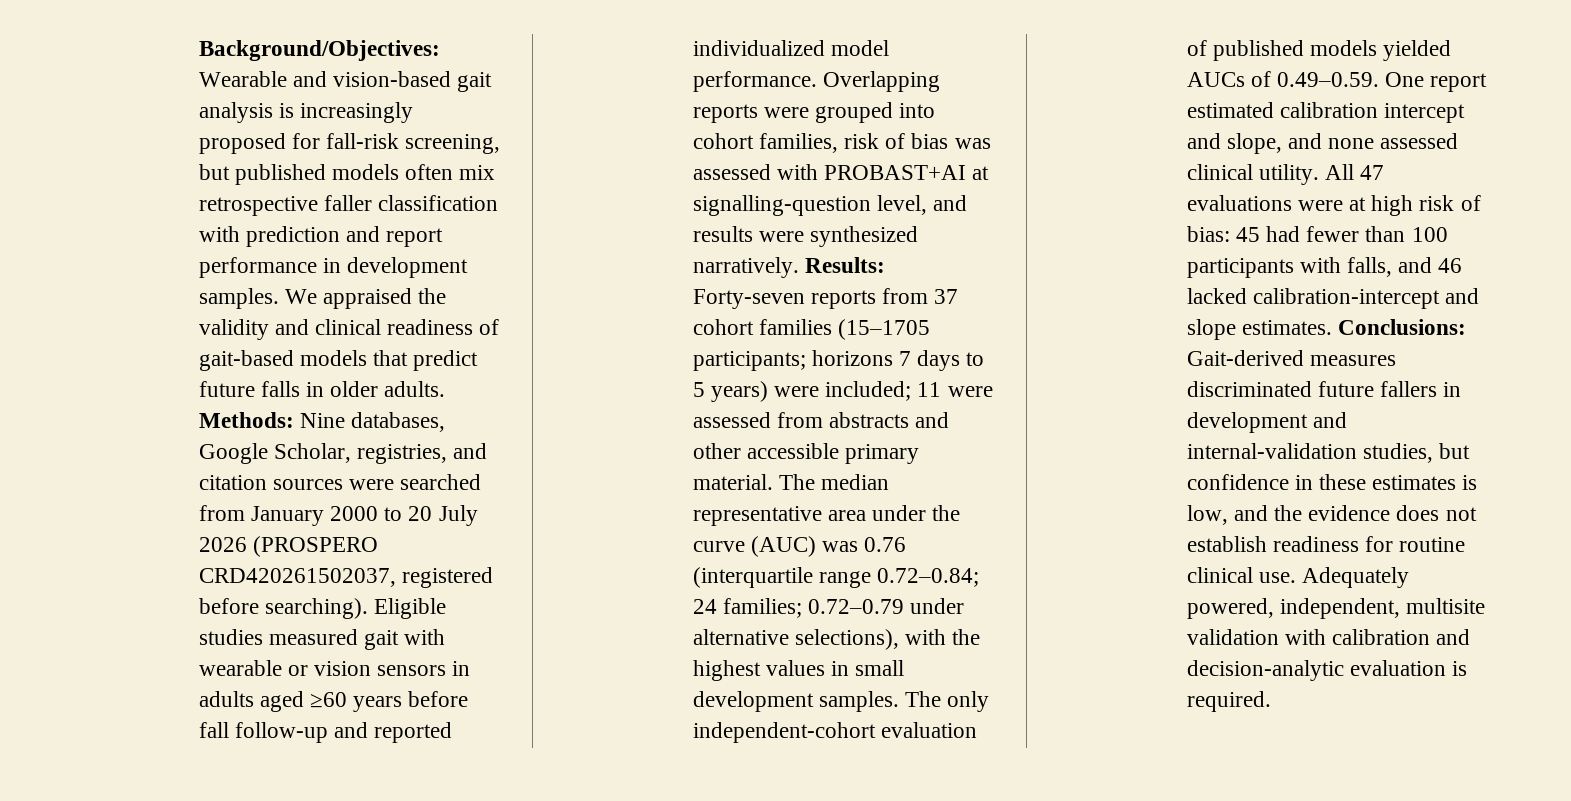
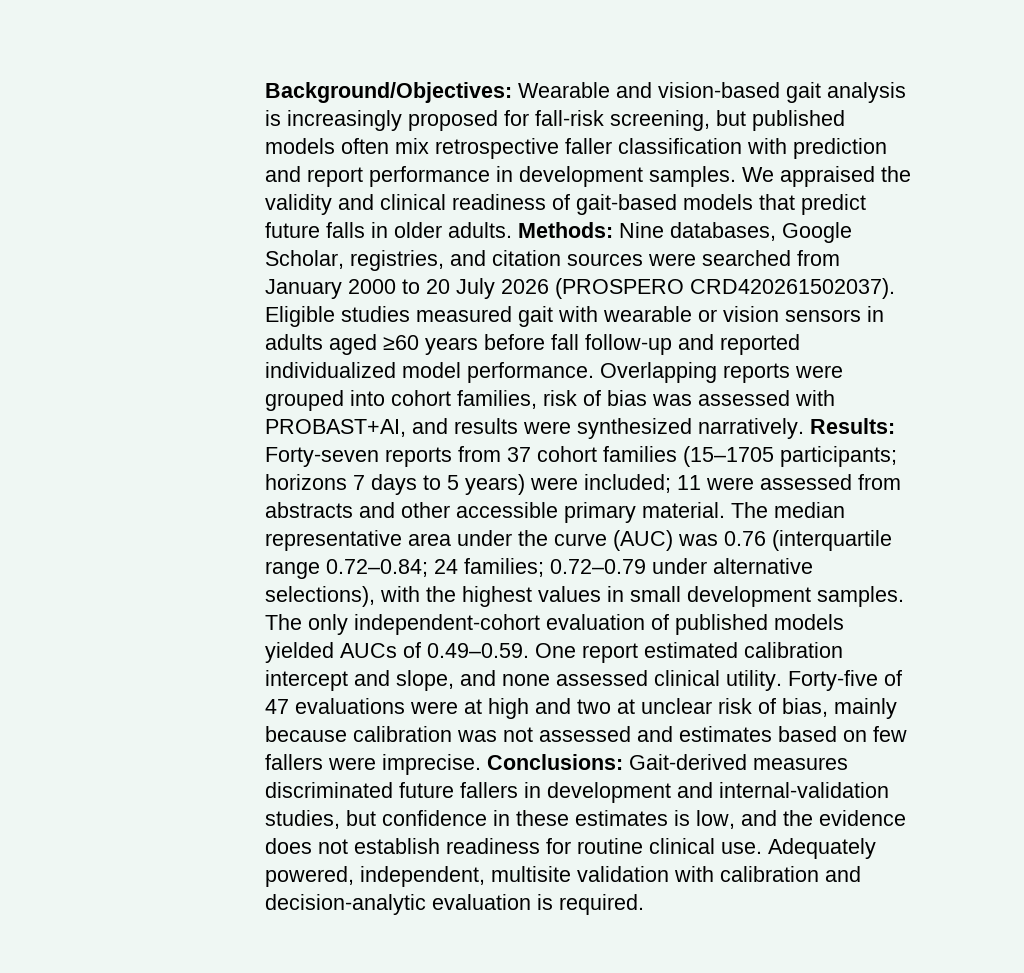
- Methods: Nine databases, Google Scholar, registries, and citation sources were searched from January 2000 to 20 July 2026 (PROSPERO CRD420261502037, registered before searching).
+ Methods: Nine databases, Google Scholar, registries, and citation sources were searched from January 2000 to 20 July 2026 (PROSPERO CRD420261502037).
- Overlapping reports were grouped into cohort families, risk of bias was assessed with PROBAST+AI at signalling-question level, and results were synthesized narratively.
+ Overlapping reports were grouped into cohort families, risk of bias was assessed with PROBAST+AI, and results were synthesized narratively.
- All 47 evaluations were at high risk of bias: 45 had fewer than 100 participants with falls, and 46 lacked calibration-intercept and slope estimates.
+ Forty-five of 47 evaluations were at high and two at unclear risk of bias, mainly because calibration was not assessed and estimates based on few fallers were imprecise.

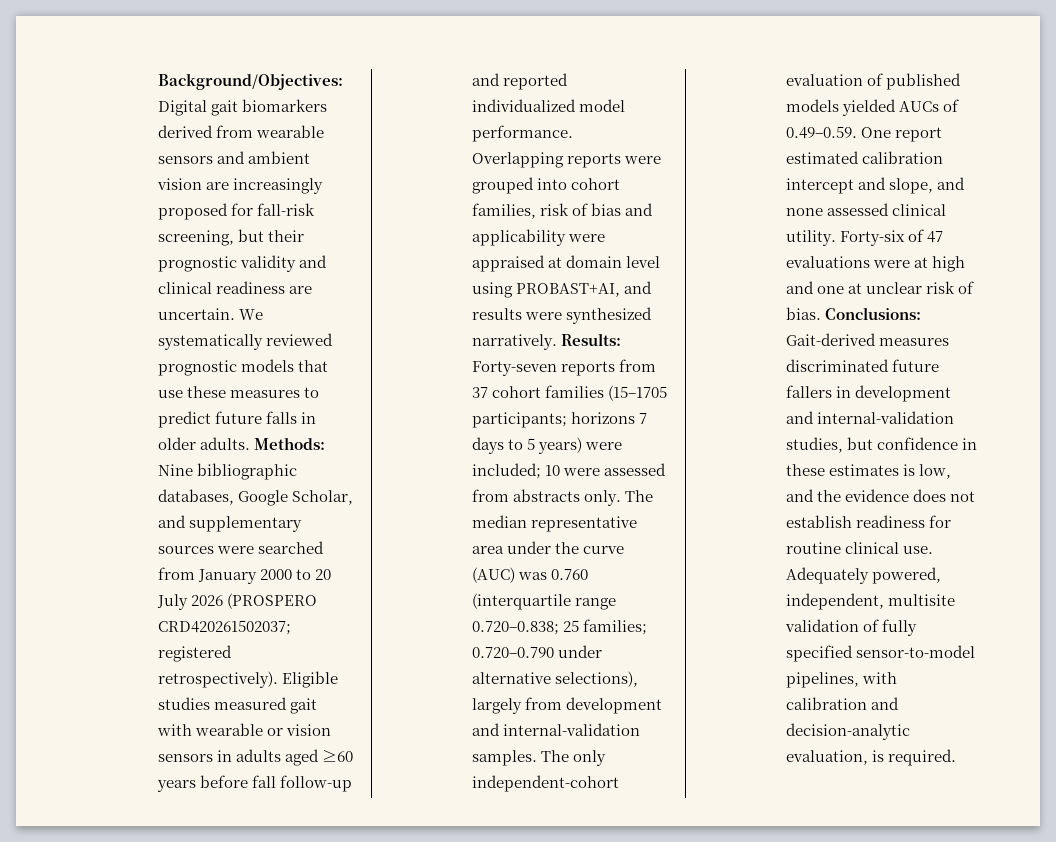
- Background/Objectives: Wearable and vision-based gait analysis is increasingly proposed for fall-risk screening, but published models often mix retrospective faller classification with prediction and report performance in development samples. We appraised the validity and clinical readiness of gait-based models that predict future falls in older adults.
+ Background/Objectives: Digital gait biomarkers derived from wearable sensors and ambient vision are increasingly proposed for fall-risk screening, but their prognostic validity and clinical readiness are uncertain. We systematically reviewed prognostic models that use these measures to predict future falls in older adults.
- Methods: Nine databases, Google Scholar, registries, and citation sources were searched from January 2000 to 20 July 2026 (PROSPERO CRD420261502037).
+ Methods: Nine bibliographic databases, Google Scholar, and supplementary sources were searched from January 2000 to 20 July 2026 (PROSPERO CRD420261502037; registered retrospectively).
- Overlapping reports were grouped into cohort families, risk of bias was assessed with PROBAST+AI, and results were synthesized narratively.
+ Overlapping reports were grouped into cohort families, risk of bias and applicability were appraised at domain level using PROBAST+AI, and results were synthesized narratively.
- Results: Forty-seven reports from 37 cohort families (15–1705 participants; horizons 7 days to 5 years) were included; 11 were assessed from abstracts and other accessible primary material.
+ Results: Forty-seven reports from 37 cohort families (15–1705 participants; horizons 7 days to 5 years) were included; 10 were assessed from abstracts only.
- The median representative area under the curve (AUC) was 0.76 (interquartile range 0.72–0.84; 24 families; 0.72–0.79 under alternative selections), with the highest values in small development samples.
+ The median representative area under the curve (AUC) was 0.760 (interquartile range 0.720–0.838; 25 families; 0.720–0.790 under alternative selections), largely from development and internal-validation samples.
- Forty-five of 47 evaluations were at high and two at unclear risk of bias, mainly because calibration was not assessed and estimates based on few fallers were imprecise.
+ Forty-six of 47 evaluations were at high and one at unclear risk of bias.
- Adequately powered, independent, multisite validation with calibration and decision-analytic evaluation is required.
+ Adequately powered, independent, multisite validation of fully specified sensor-to-model pipelines, with calibration and decision-analytic evaluation, is required.

